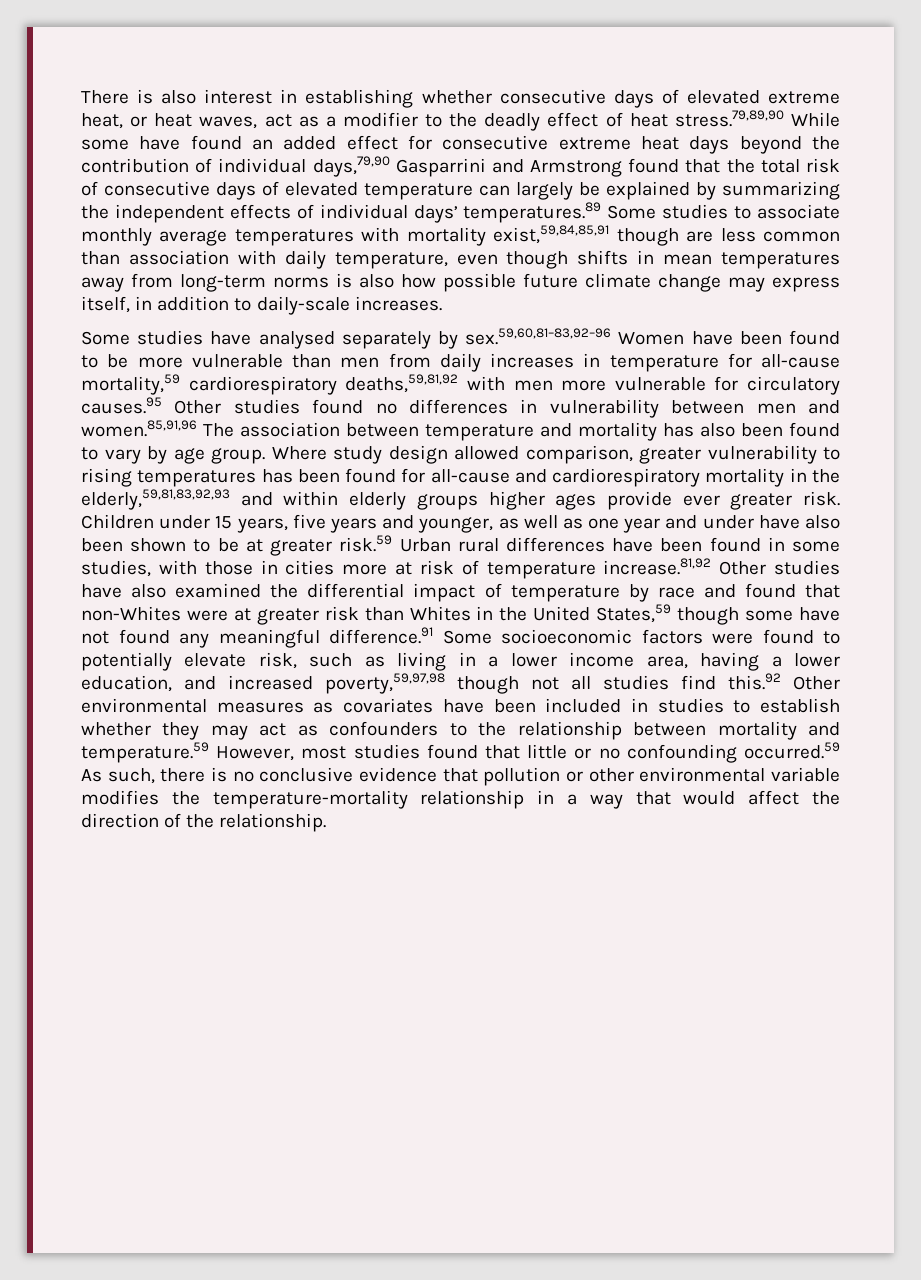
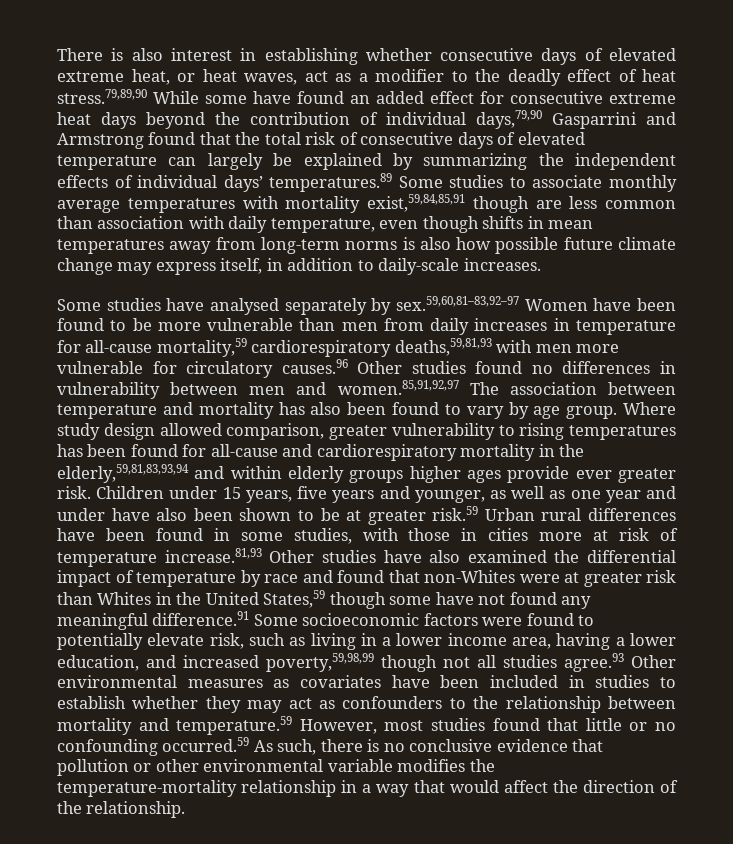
- Some studies have analysed separately by sex.59,60,81–83,92–96 Women have been found to be more vulnerable than men from daily increases in temperature for all-cause mortality,59 cardiorespiratory deaths,59,81,92 with men more vulnerable for circulatory causes.95 Other studies found no differences in vulnerability between men and women.85,91,96 The association between temperature and mortality has also been found to vary by age group.
+ Some studies have analysed separately by sex.59,60,81–83,92–97 Women have been found to be more vulnerable than men from daily increases in temperature for all-cause mortality,59 cardiorespiratory deaths,59,81,93 with men more vulnerable for circulatory causes.96 Other studies found no differences in vulnerability between men and women.85,91,92,97 The association between temperature and mortality has also been found to vary by age group.
- Where study design allowed comparison, greater vulnerability to rising temperatures has been found for all-cause and cardiorespiratory mortality in the elderly,59,81,83,92,93 and within elderly groups higher ages provide ever greater risk.
+ Where study design allowed comparison, greater vulnerability to rising temperatures has been found for all-cause and cardiorespiratory mortality in the elderly,59,81,83,93,94 and within elderly groups higher ages provide ever greater risk.
- Children under 15 years, five years and younger, as well as one year and under have also been shown to be at greater risk.59 Urban rural differences have been found in some studies, with those in cities more at risk of temperature increase.81,92 Other studies have also examined the differential impact of temperature by race and found that non-Whites were at greater risk than Whites in the United States,59 though some have not found any meaningful difference.91 Some socioeconomic factors were found to potentially elevate risk, such as living in a lower income area, having a lower education, and increased poverty,59,97,98 though not all studies find this.92 Other environmental measures as covariates have been included in studies to establish whether they may act as confounders to the relationship between mortality and temperature.59 However, most studies found that little or no confounding occurred.59 As such, there is no conclusive evidence that pollution or other environmental variable modifies the temperature-mortality relationship in a way that would affect the direction of the relationship.
+ Children under 15 years, five years and younger, as well as one year and under have also been shown to be at greater risk.59 Urban rural differences have been found in some studies, with those in cities more at risk of temperature increase.81,93 Other studies have also examined the differential impact of temperature by race and found that non-Whites were at greater risk than Whites in the United States,59 though some have not found any meaningful difference.91 Some socioeconomic factors were found to potentially elevate risk, such as living in a lower income area, having a lower education, and increased poverty,59,98,99 though not all studies agree.93 Other environmental measures as covariates have been included in studies to establish whether they may act as confounders to the relationship between mortality and temperature.59 However, most studies found that little or no confounding occurred.59 As such, there is no conclusive evidence that pollution or other environmental variable modifies the temperature-mortality relationship in a way that would affect the direction of the relationship.

